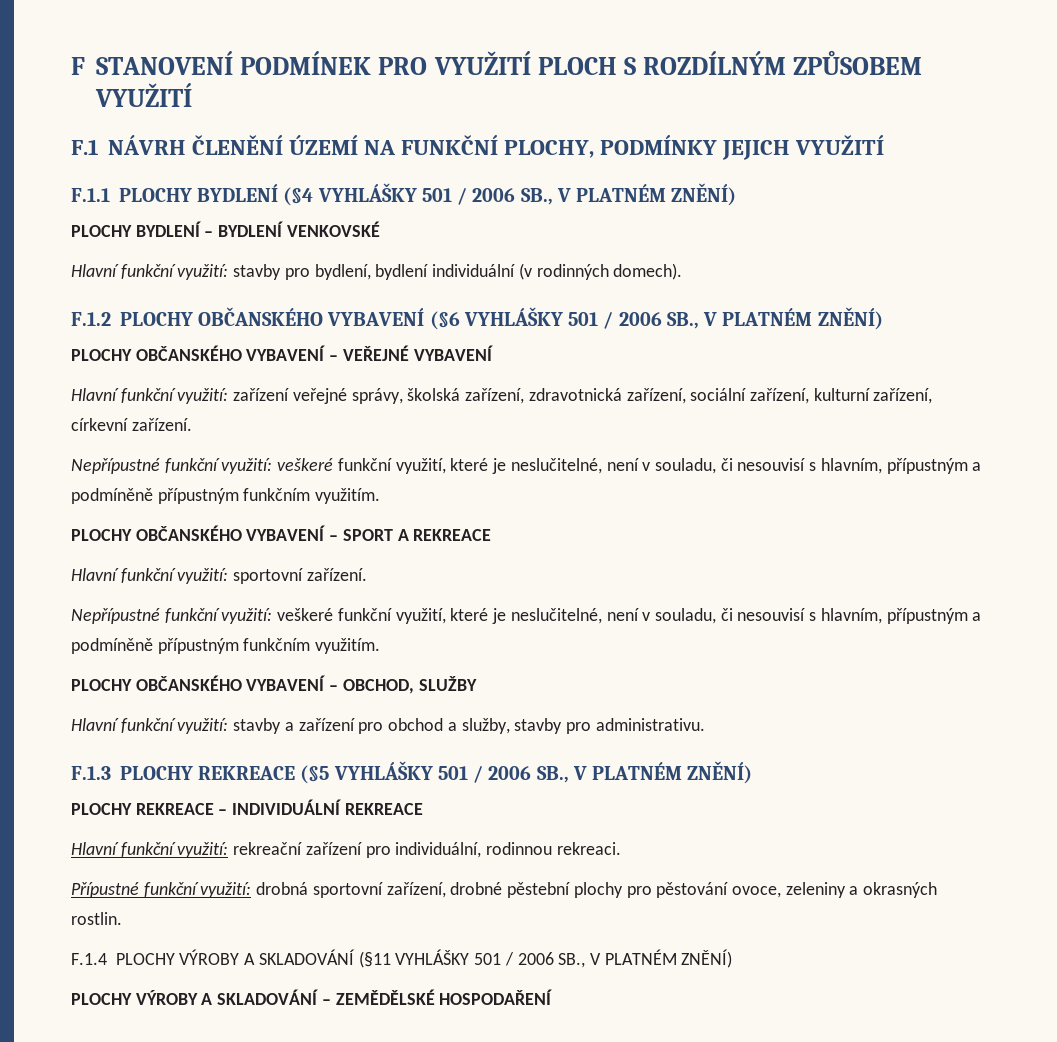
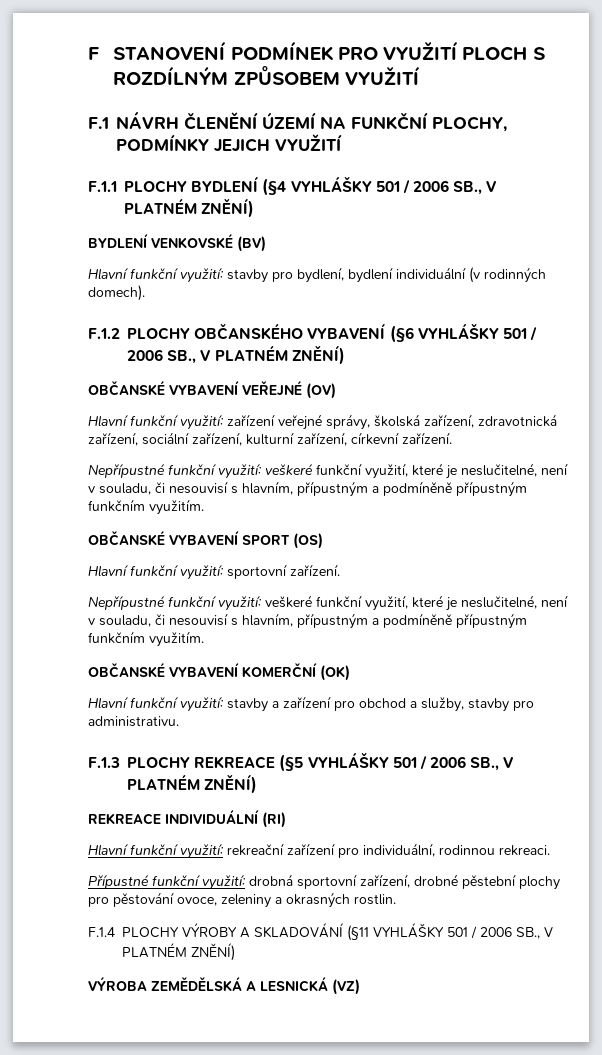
- PLOCHY BYDLENÍ – BYDLENÍ VENKOVSKÉ
+ BYDLENÍ VENKOVSKÉ (BV)
- PLOCHY OBČANSKÉHO VYBAVENÍ – VEŘEJNÉ VYBAVENÍ
+ OBČANSKÉ VYBAVENÍ VEŘEJNÉ (OV)
- PLOCHY OBČANSKÉHO VYBAVENÍ – SPORT A REKREACE
+ OBČANSKÉ VYBAVENÍ SPORT (OS)
- PLOCHY OBČANSKÉHO VYBAVENÍ – OBCHOD, SLUŽBY
+ OBČANSKÉ VYBAVENÍ KOMERČNÍ (OK)
- PLOCHY REKREACE – INDIVIDUÁLNÍ REKREACE
+ REKREACE INDIVIDUÁLNÍ (RI)
- PLOCHY VÝROBY A SKLADOVÁNÍ – ZEMĚDĚLSKÉ HOSPODAŘENÍ
+ VÝROBA ZEMĚDĚLSKÁ A LESNICKÁ (VZ)

